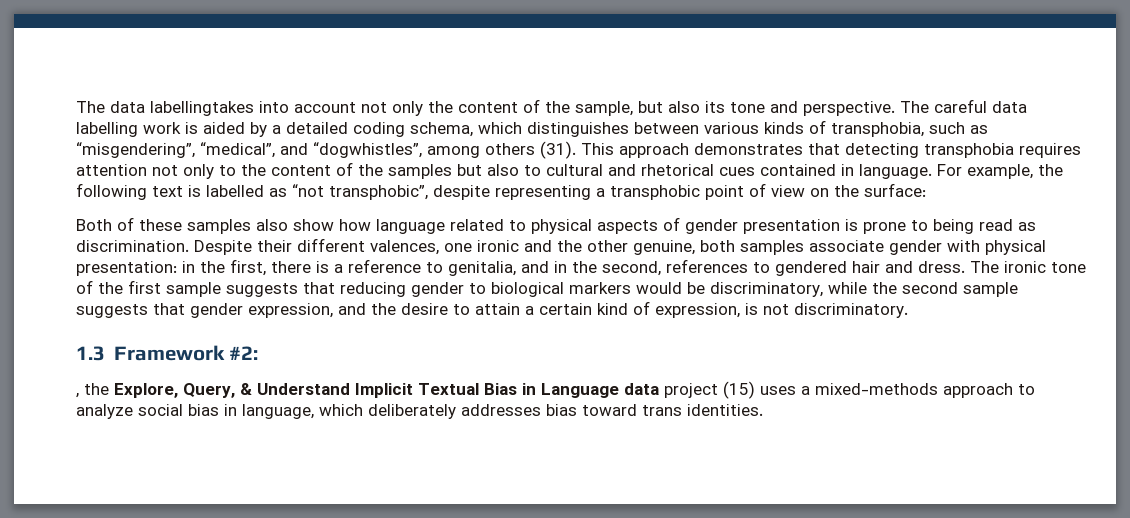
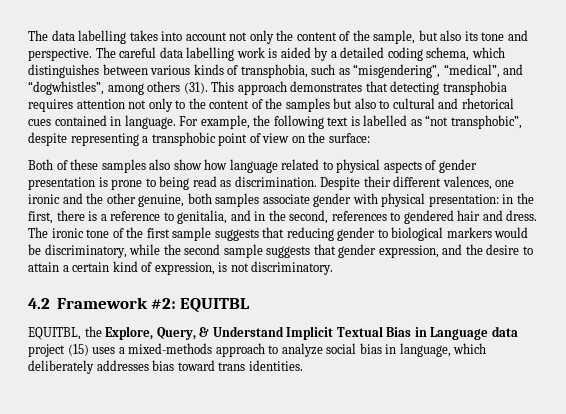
- The data labellingtakes into account not only the content of the sample, but also its tone and perspective.
+ The data labelling takes into account not only the content of the sample, but also its tone and perspective.
- 1.3 Framework #2:
- , the Explore, Query, & Understand Implicit Textual Bias in Language data project (15) uses a mixed-methods approach to analyze social bias in language, which deliberately addresses bias toward trans identities.
+ 4.2 Framework #2: EQUITBL
+ EQUITBL, the Explore, Query, & Understand Implicit Textual Bias in Language data project (15) uses a mixed-methods approach to analyze social bias in language, which deliberately addresses bias toward trans identities.

